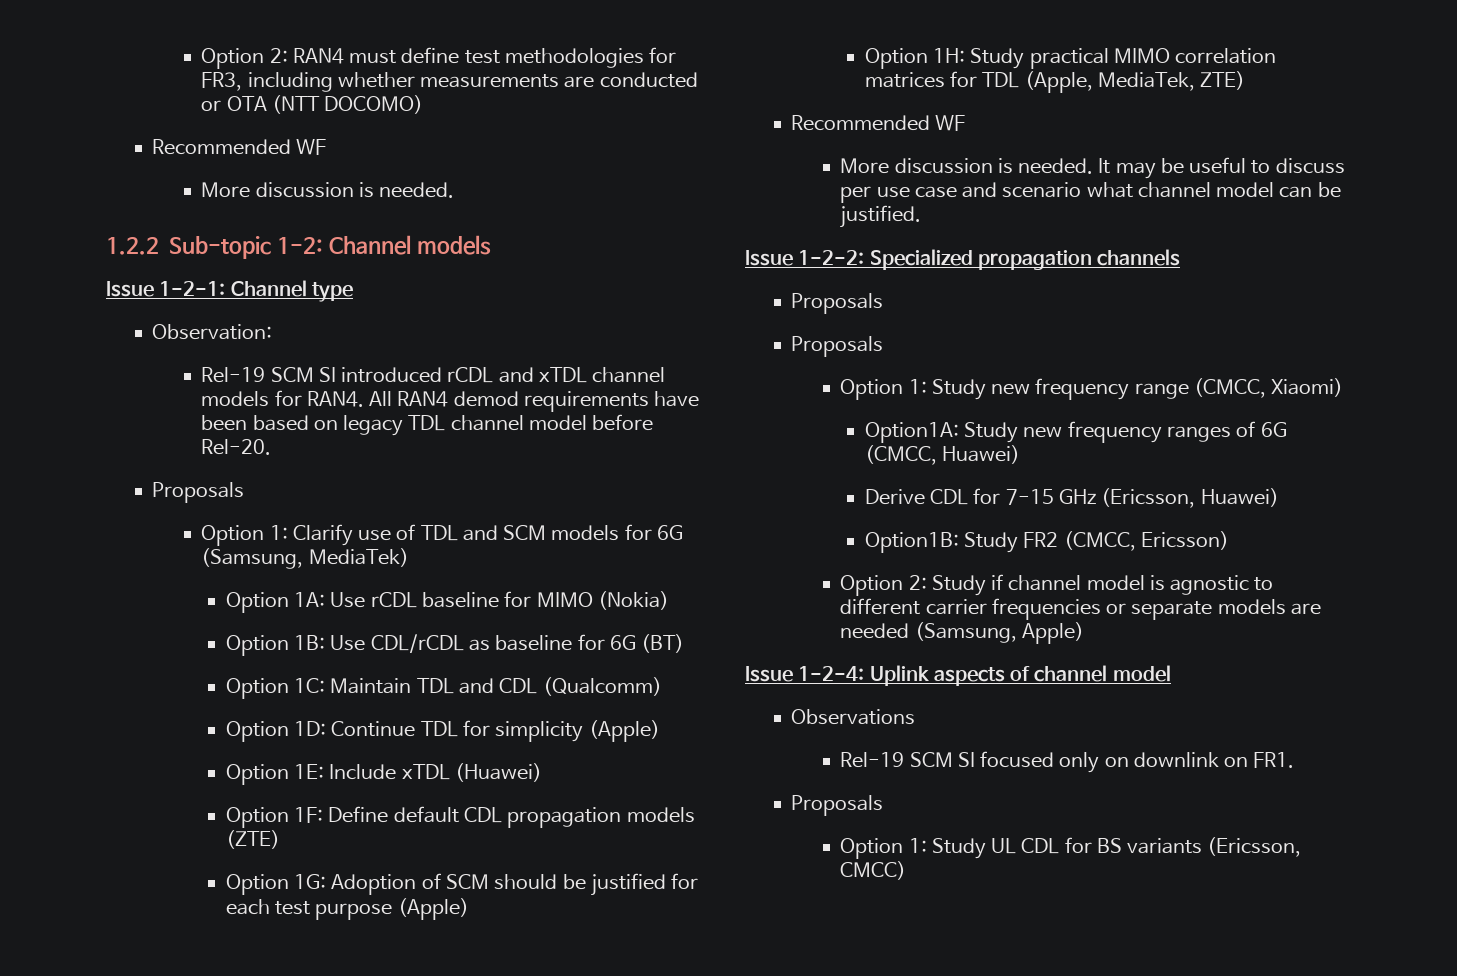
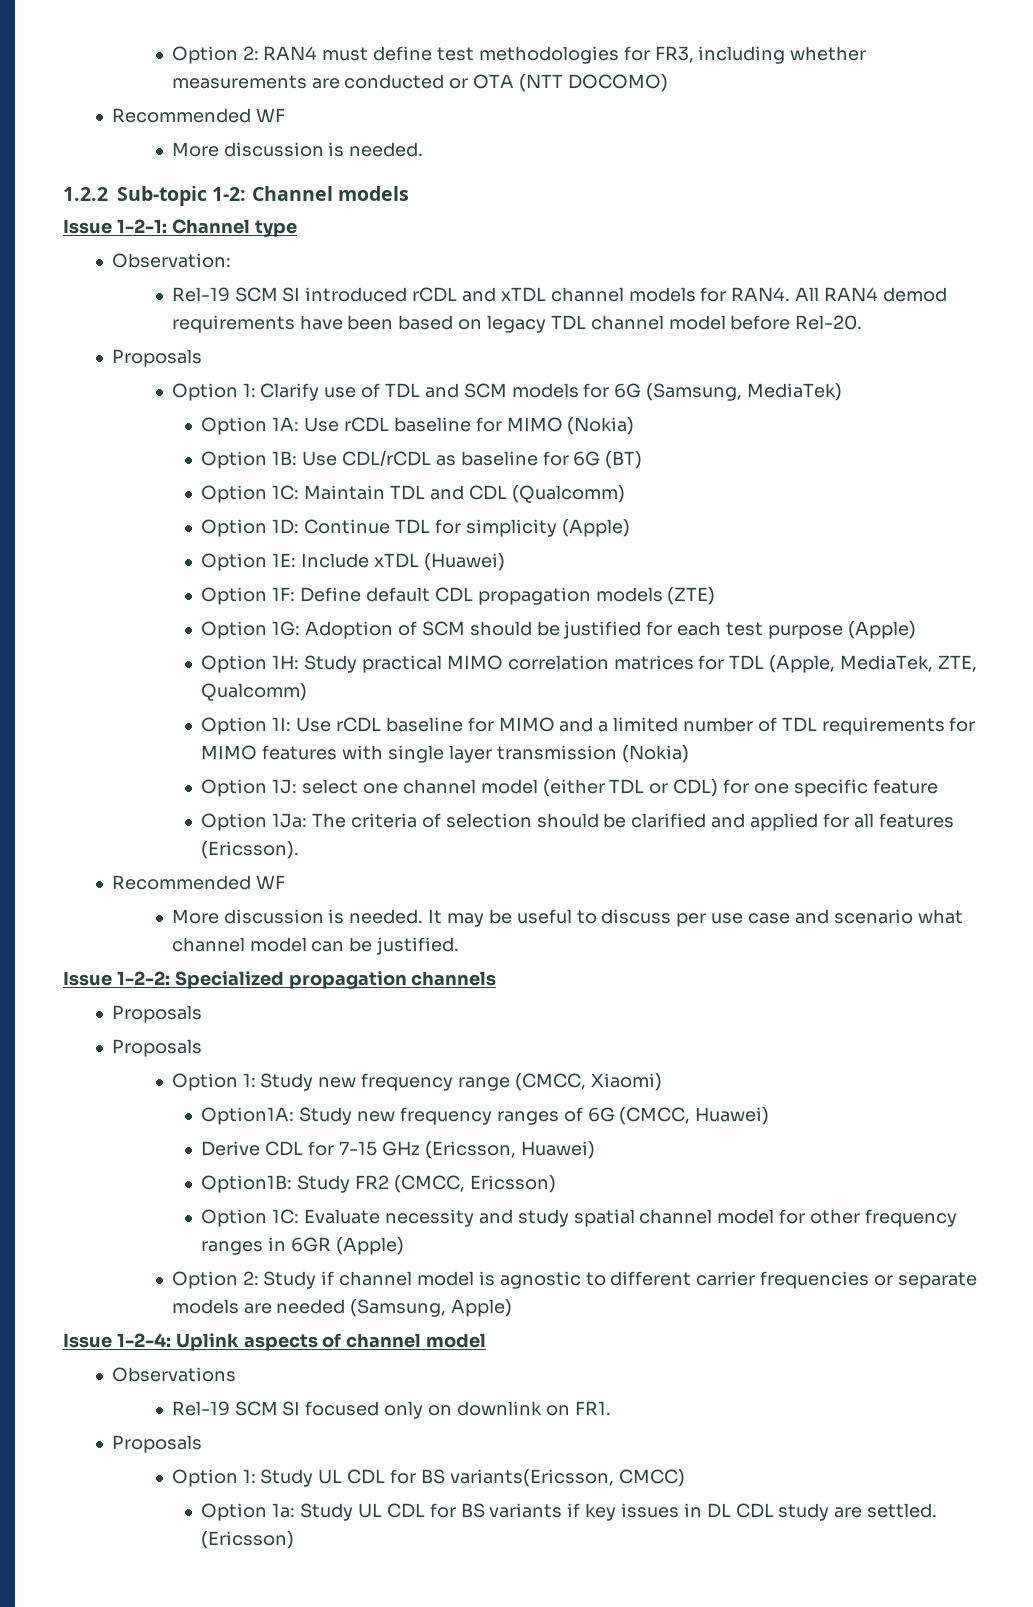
- Option 1H: Study practical MIMO correlation matrices for TDL (Apple, MediaTek, ZTE)
+ Option 1H: Study practical MIMO correlation matrices for TDL (Apple, MediaTek, ZTE, Qualcomm)
+ Option 1I: Use rCDL baseline for MIMO and a limited number of TDL requirements for MIMO features with single layer transmission (Nokia)
+ Option 1J: select one channel model (either TDL or CDL) for one specific feature
+ Option 1Ja: The criteria of selection should be clarified and applied for all features (Ericsson).
+ Option 1C: Evaluate necessity and study spatial channel model for other frequency ranges in 6GR (Apple)
- Option 1: Study UL CDL for BS variants (Ericsson, CMCC)
+ Option 1: Study UL CDL for BS variants(Ericsson, CMCC)
+ Option 1a: Study UL CDL for BS variants if key issues in DL CDL study are settled. (Ericsson)

